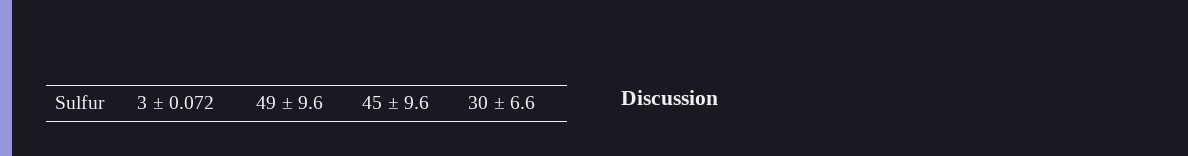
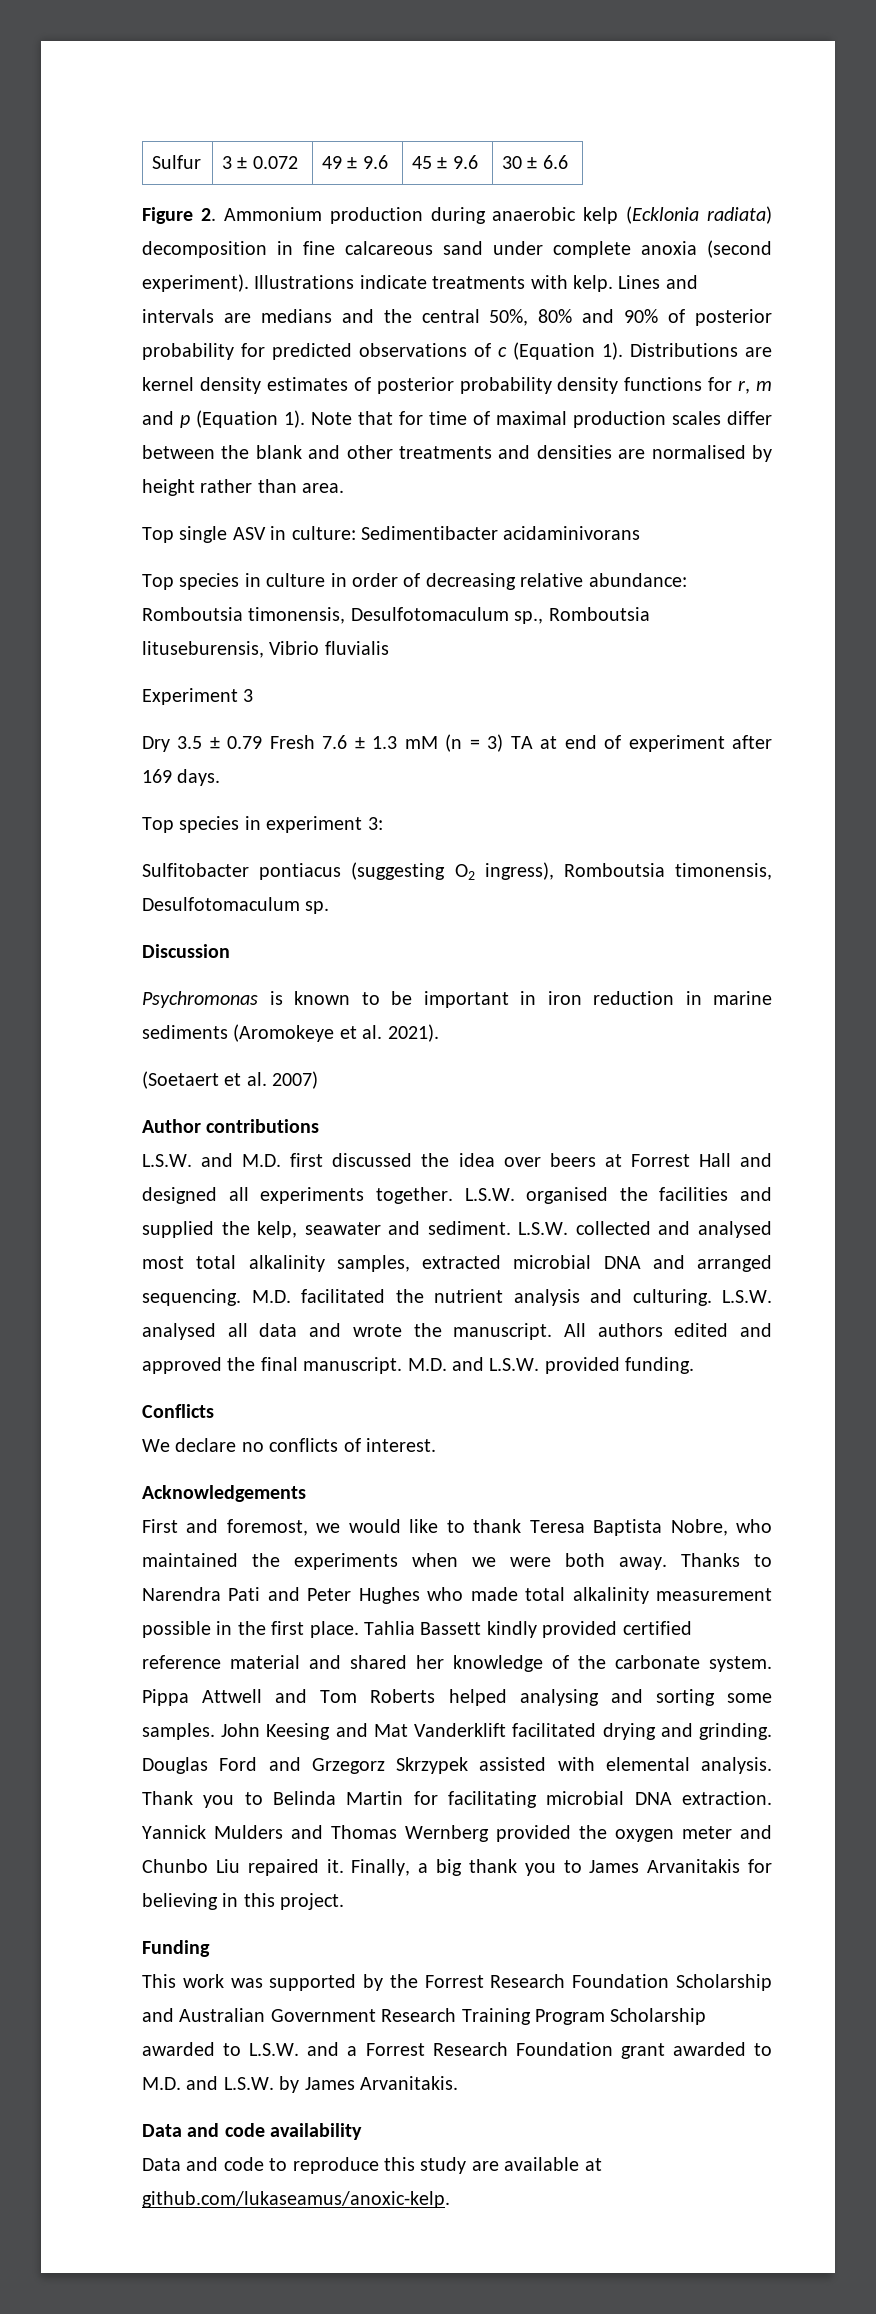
+ Figure 2. Ammonium production during anaerobic kelp (Ecklonia radiata) decomposition in fine calcareous sand under complete anoxia (second experiment). Illustrations indicate treatments with kelp. Lines and intervals are medians and the central 50%, 80% and 90% of posterior probability for predicted observations of c (Equation 1). Distributions are kernel density estimates of posterior probability density functions for r, m and p (Equation 1). Note that for time of maximal production scales differ between the blank and other treatments and densities are normalised by height rather than area.
+ Top single ASV in culture: Sedimentibacter acidaminivorans
+ Top species in culture in order of decreasing relative abundance: Romboutsia timonensis, Desulfotomaculum sp., Romboutsia lituseburensis, Vibrio fluvialis
+ Experiment 3
+ Dry 3.5 ± 0.79 Fresh 7.6 ± 1.3 mM (n = 3) TA at end of experiment after 169 days.
+ Top species in experiment 3:
+ Sulfitobacter pontiacus (suggesting O2 ingress), Romboutsia timonensis, Desulfotomaculum sp.
  Discussion
+ Psychromonas is known to be important in iron reduction in marine sediments (Aromokeye et al. 2021).
+ (Soetaert et al. 2007)
+ Author contributions
+ L.S.W. and M.D. first discussed the idea over beers at Forrest Hall and designed all experiments together. L.S.W. organised the facilities and supplied the kelp, seawater and sediment. L.S.W. collected and analysed most total alkalinity samples, extracted microbial DNA and arranged sequencing. M.D. facilitated the nutrient analysis and culturing. L.S.W. analysed all data and wrote the manuscript. All authors edited and approved the final manuscript. M.D. and L.S.W. provided funding.
+ Conflicts
+ We declare no conflicts of interest.
+ Acknowledgements
+ First and foremost, we would like to thank Teresa Baptista Nobre, who maintained the experiments when we were both away. Thanks to Narendra Pati and Peter Hughes who made total alkalinity measurement possible in the first place. Tahlia Bassett kindly provided certified reference material and shared her knowledge of the carbonate system. Pippa Attwell and Tom Roberts helped analysing and sorting some samples. John Keesing and Mat Vanderklift facilitated drying and grinding. Douglas Ford and Grzegorz Skrzypek assisted with elemental analysis. Thank you to Belinda Martin for facilitating microbial DNA extraction. Yannick Mulders and Thomas Wernberg provided the oxygen meter and Chunbo Liu repaired it. Finally, a big thank you to James Arvanitakis for believing in this project.
+ Funding
+ This work was supported by the Forrest Research Foundation Scholarship and Australian Government Research Training Program Scholarship awarded to L.S.W. and a Forrest Research Foundation grant awarded to M.D. and L.S.W. by James Arvanitakis.
+ Data and code availability
+ Data and code to reproduce this study are available at github.com/lukaseamus/anoxic-kelp.

